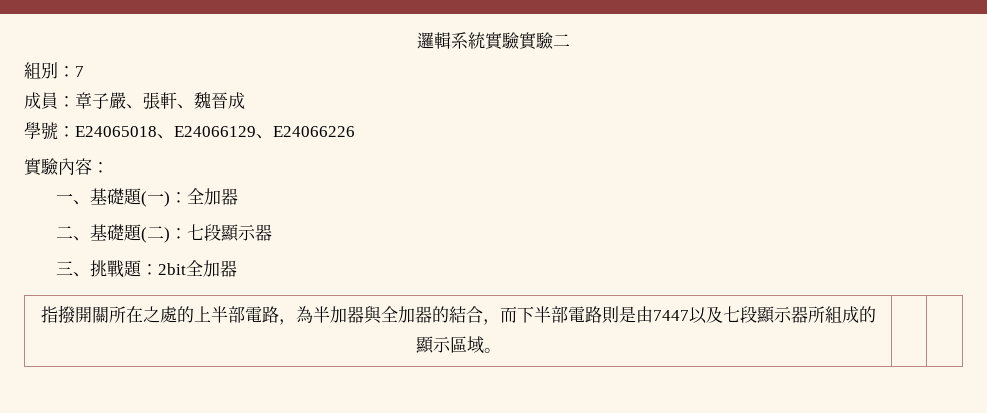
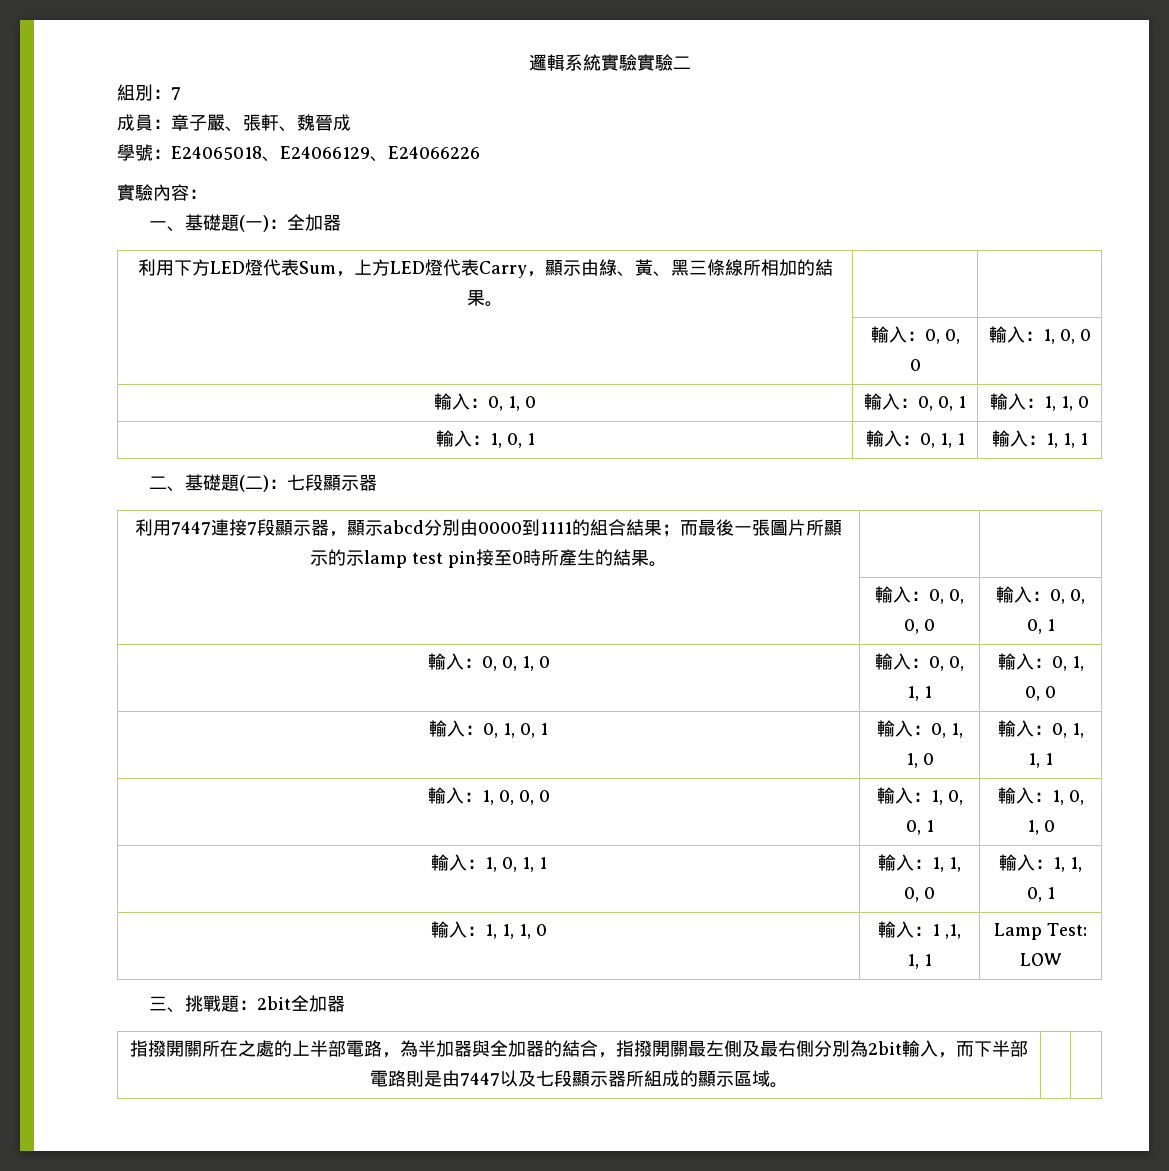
+ 利用下方LED燈代表Sum，上方LED燈代表Carry，顯示由綠、黃、黑三條線所相加的結果。 | |
+ | 輸入：0, 0, 0 | 輸入：1, 0, 0
+ 輸入：0, 1, 0 | 輸入：0, 0, 1 | 輸入：1, 1, 0
+ 輸入：1, 0, 1 | 輸入：0, 1, 1 | 輸入：1, 1, 1
+ 利用7447連接7段顯示器，顯示abcd分別由0000到1111的組合結果；而最後一張圖片所顯示的示lamp test pin接至0時所產生的結果。 | |
+ | 輸入：0, 0, 0, 0 | 輸入：0, 0, 0, 1
+ 輸入：0, 0, 1, 0 | 輸入：0, 0, 1, 1 | 輸入：0, 1, 0, 0
+ 輸入：0, 1, 0, 1 | 輸入：0, 1, 1, 0 | 輸入：0, 1, 1, 1
+ 輸入：1, 0, 0, 0 | 輸入：1, 0, 0, 1 | 輸入：1, 0, 1, 0
+ 輸入：1, 0, 1, 1 | 輸入：1, 1, 0, 0 | 輸入：1, 1, 0, 1
+ 輸入：1, 1, 1, 0 | 輸入：1 ,1, 1, 1 | Lamp Test: LOW
- 指撥開關所在之處的上半部電路，為半加器與全加器的結合，而下半部電路則是由7447以及七段顯示器所組成的顯示區域。 | |
+ 指撥開關所在之處的上半部電路，為半加器與全加器的結合，指撥開關最左側及最右側分別為2bit輸入，而下半部電路則是由7447以及七段顯示器所組成的顯示區域。 | |

